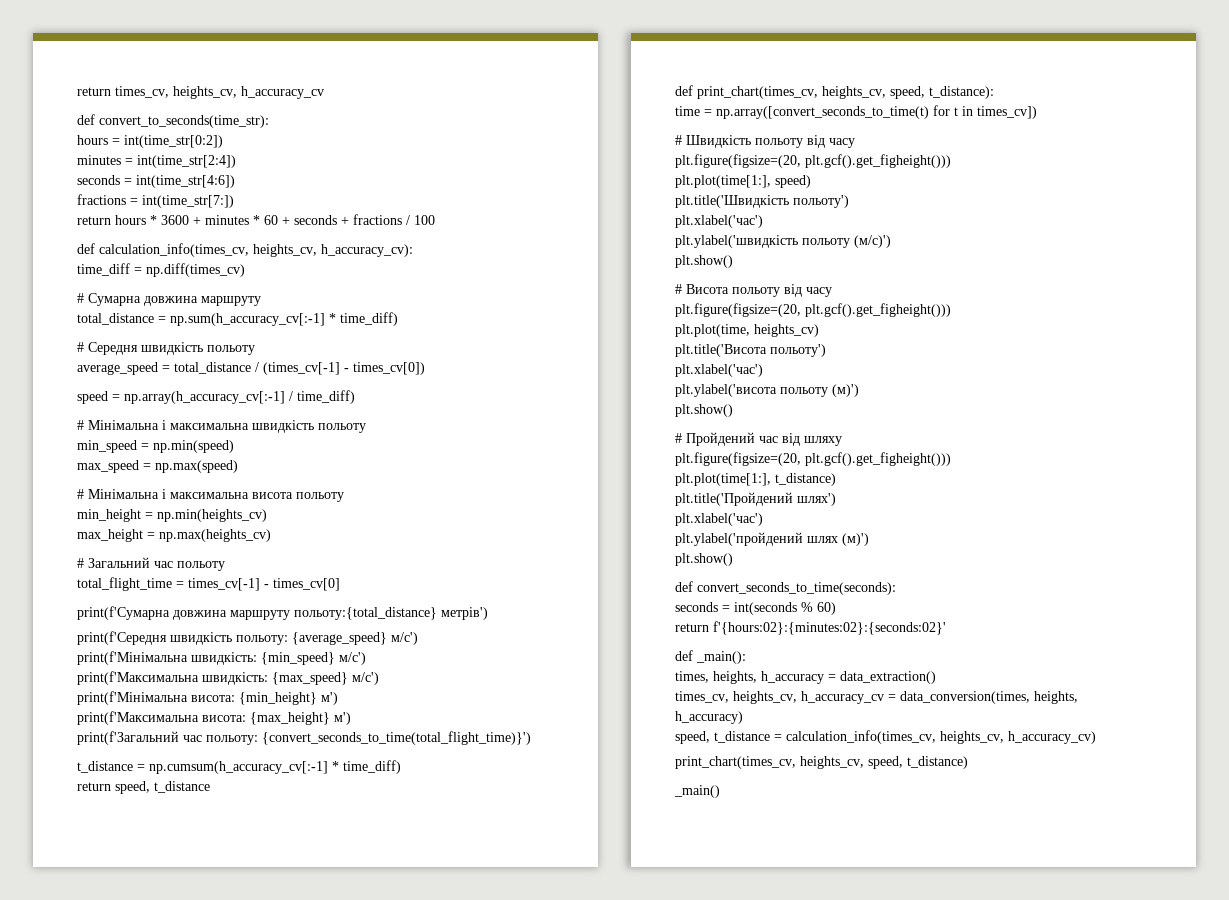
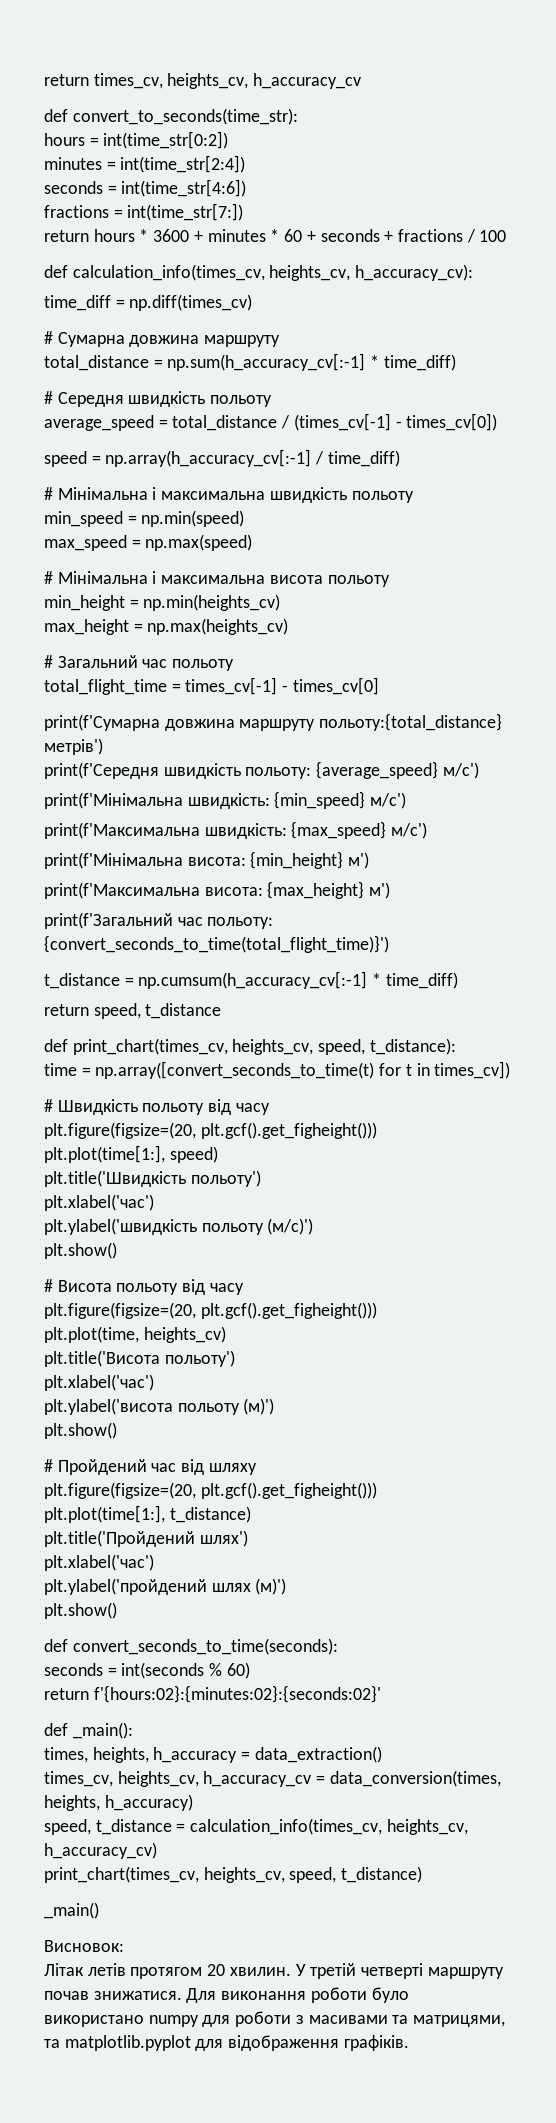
+ Висновок:
+ Літак летів протягом 20 хвилин. У третій четверті маршруту почав знижатися. Для виконання роботи було використано numpy для роботи з масивами та матрицями, та matplotlib.pyplot для відображення графіків.

